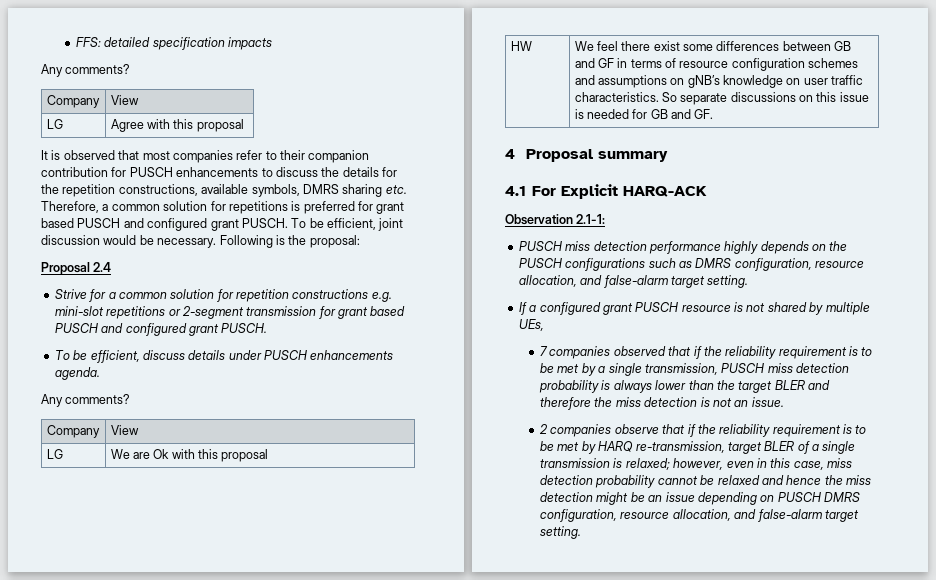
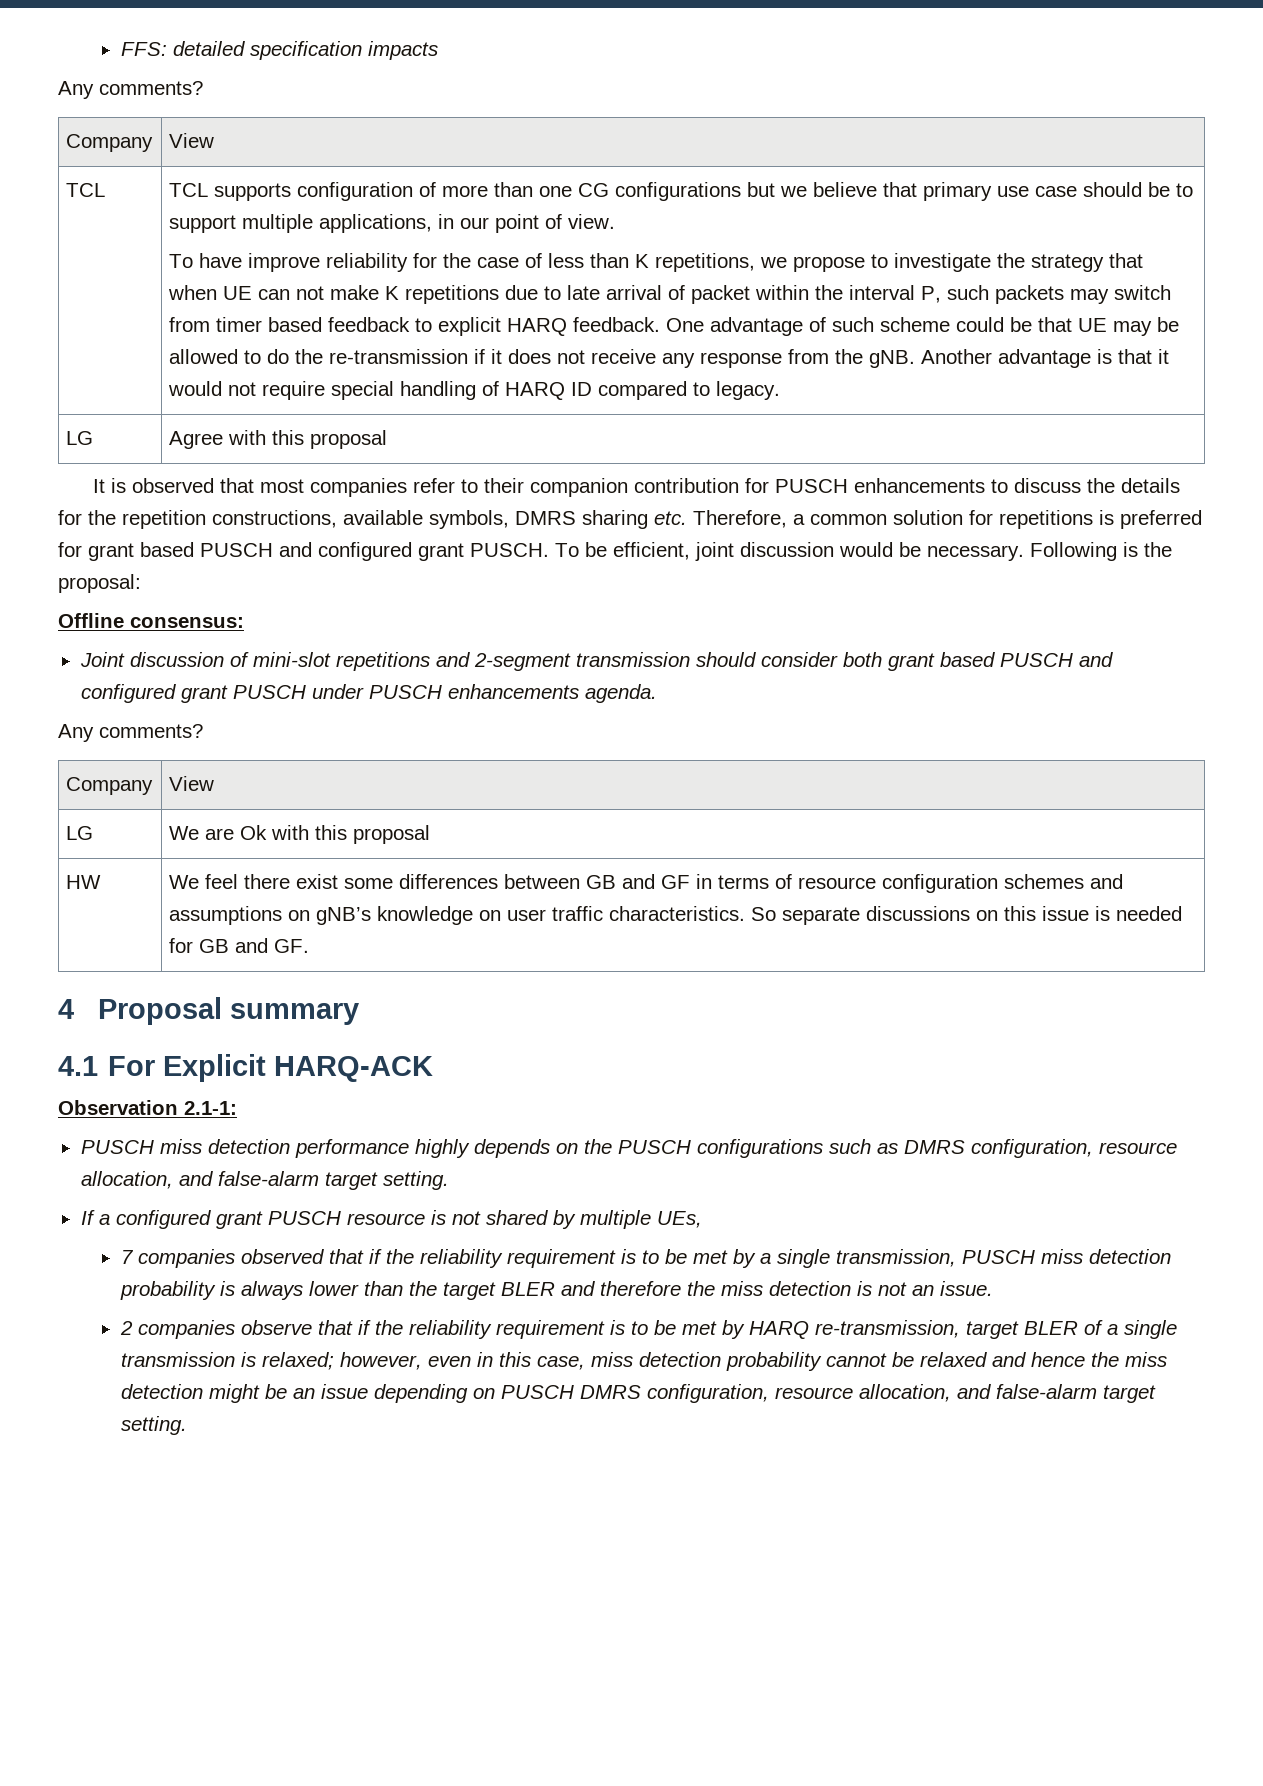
+ TCL | TCL supports configuration of more than one CG configurations but we believe that primary use case should be to support multiple applications, in our point of view.
+ To have improve reliability for the case of less than K repetitions, we propose to investigate the strategy that when UE can not make K repetitions due to late arrival of packet within the interval P, such packets may switch from timer based feedback to explicit HARQ feedback. One advantage of such scheme could be that UE may be allowed to do the re-transmission if it does not receive any response from the gNB. Another advantage is that it would not require special handling of HARQ ID compared to legacy.
- Proposal 2.4
- Strive for a common solution for repetition constructions e.g. mini-slot repetitions or 2-segment transmission for grant based PUSCH and configured grant PUSCH.
- To be efficient, discuss details under PUSCH enhancements agenda.
+ Offline consensus:
+ Joint discussion of mini-slot repetitions and 2-segment transmission should consider both grant based PUSCH and configured grant PUSCH under PUSCH enhancements agenda.

